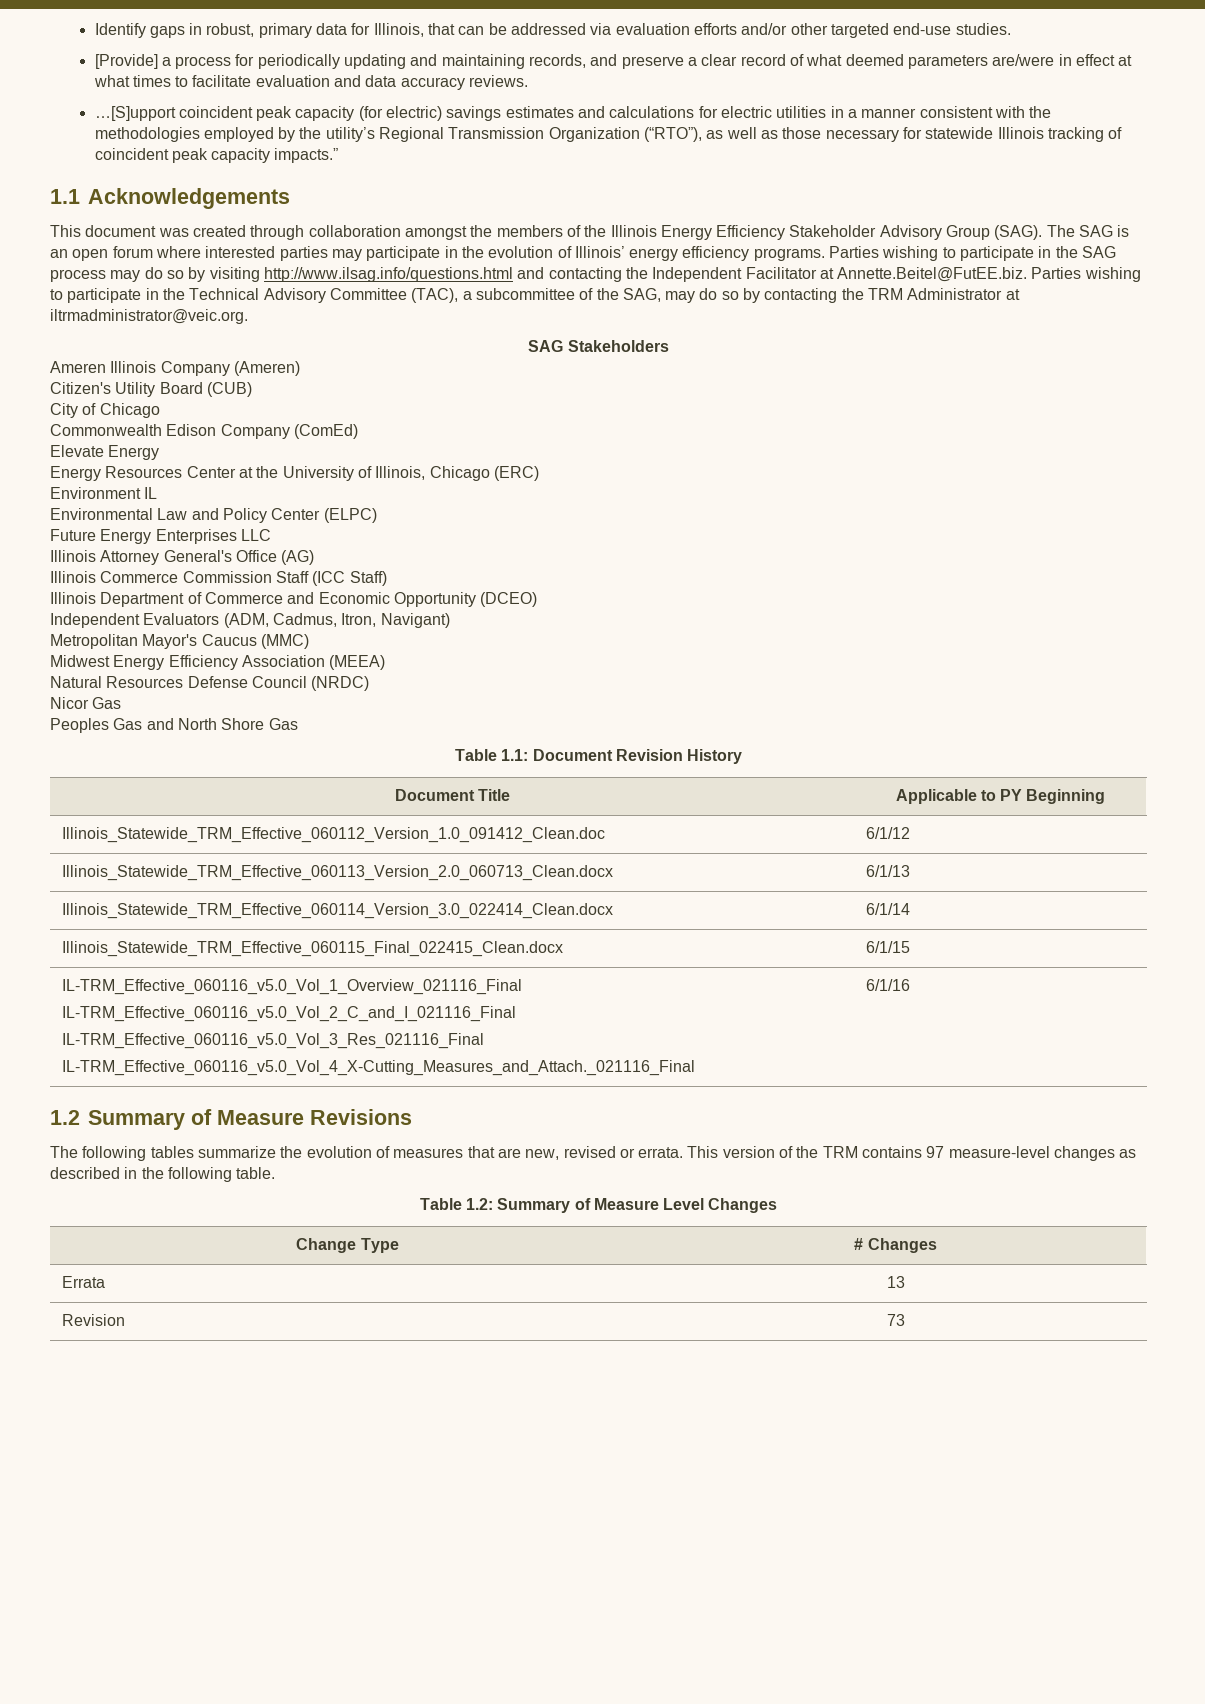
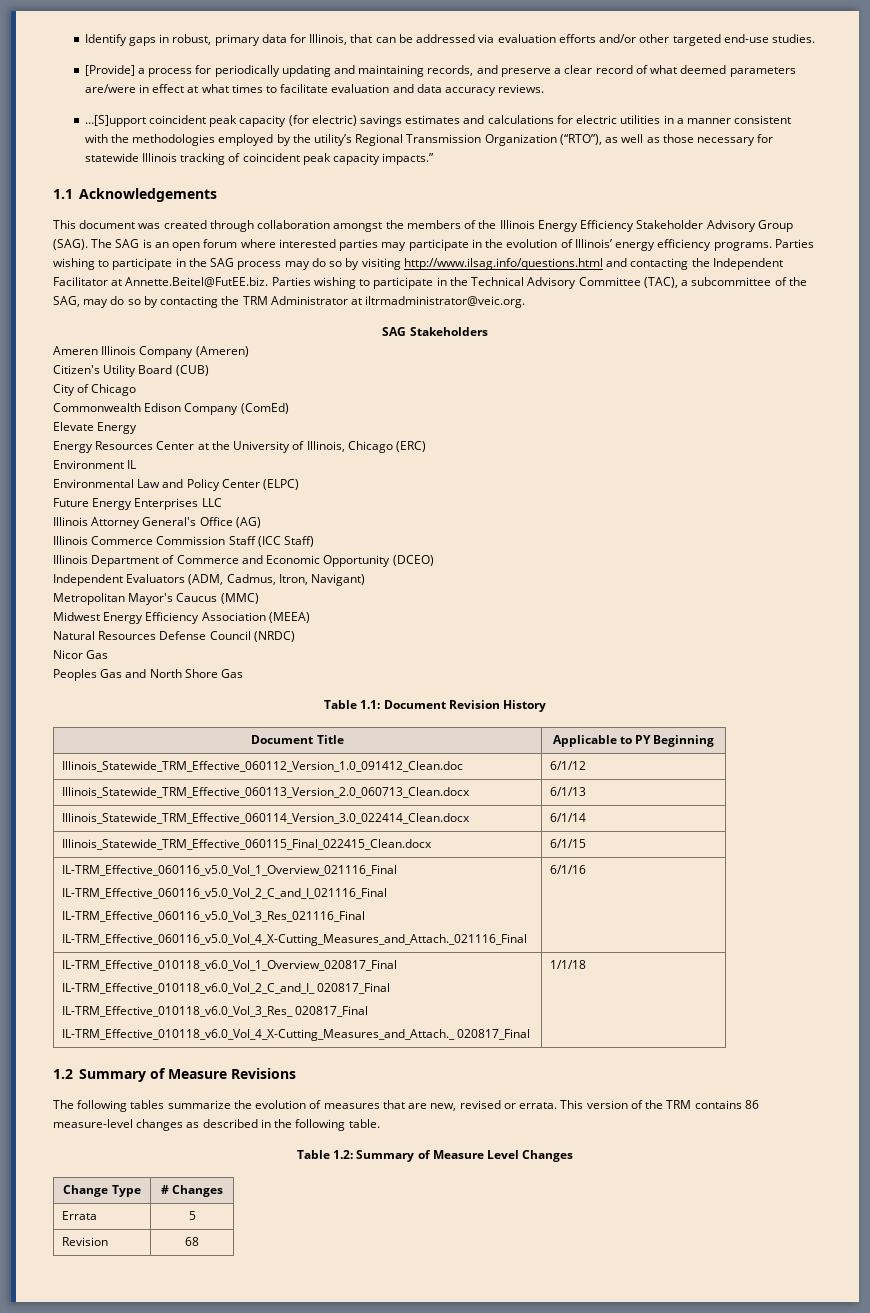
+ IL-TRM_Effective_010118_v6.0_Vol_1_Overview_020817_Final
+ IL-TRM_Effective_010118_v6.0_Vol_2_C_and_I_ 020817_Final
+ IL-TRM_Effective_010118_v6.0_Vol_3_Res_ 020817_Final
+ IL-TRM_Effective_010118_v6.0_Vol_4_X-Cutting_Measures_and_Attach._ 020817_Final | 1/1/18
- This version of the TRM contains 97 measure-level changes as described in the following table.
+ This version of the TRM contains 86 measure-level changes as described in the following table.
- Errata | 13
+ Errata | 5
- Revision | 73
+ Revision | 68

